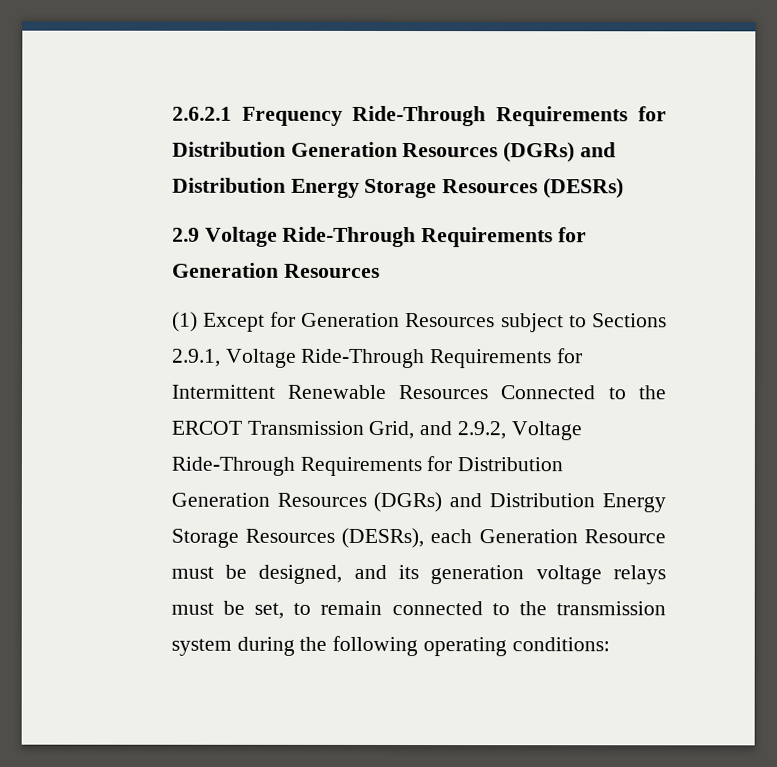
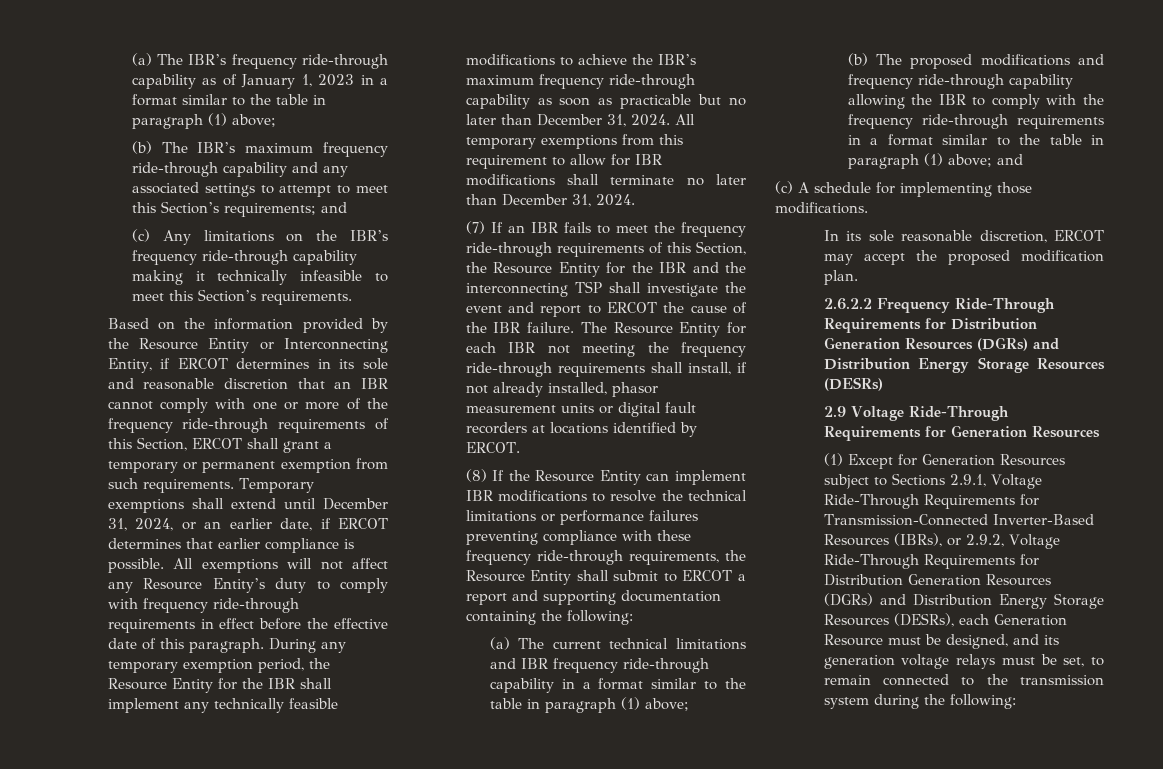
- 2.6.2.1 Frequency Ride-Through Requirements for Distribution Generation Resources (DGRs) and Distribution Energy Storage Resources (DESRs)
+ (a) The IBR’s frequency ride-through capability as of January 1, 2023 in a format similar to the table in paragraph (1) above;
+ (b) The IBR’s maximum frequency ride-through capability and any associated settings to attempt to meet this Section’s requirements; and
+ (c) Any limitations on the IBR’s frequency ride-through capability making it technically infeasible to meet this Section’s requirements.
+ Based on the information provided by the Resource Entity or Interconnecting Entity, if ERCOT determines in its sole and reasonable discretion that an IBR cannot comply with one or more of the frequency ride-through requirements of this Section, ERCOT shall grant a temporary or permanent exemption from such requirements. Temporary exemptions shall extend until December 31, 2024, or an earlier date, if ERCOT determines that earlier compliance is possible. All exemptions will not affect any Resource Entity’s duty to comply with frequency ride-through requirements in effect before the effective date of this paragraph. During any temporary exemption period, the Resource Entity for the IBR shall implement any technically feasible modifications to achieve the IBR’s maximum frequency ride-through capability as soon as practicable but no later than December 31, 2024. All temporary exemptions from this requirement to allow for IBR modifications shall terminate no later than December 31, 2024.
+ (7) If an IBR fails to meet the frequency ride-through requirements of this Section, the Resource Entity for the IBR and the interconnecting TSP shall investigate the event and report to ERCOT the cause of the IBR failure. The Resource Entity for each IBR not meeting the frequency ride-through requirements shall install, if not already installed, phasor measurement units or digital fault recorders at locations identified by ERCOT.
+ (8) If the Resource Entity can implement IBR modifications to resolve the technical limitations or performance failures preventing compliance with these frequency ride-through requirements, the Resource Entity shall submit to ERCOT a report and supporting documentation containing the following:
+ (a) The current technical limitations and IBR frequency ride-through capability in a format similar to the table in paragraph (1) above;
+ (b) The proposed modifications and frequency ride-through capability allowing the IBR to comply with the frequency ride-through requirements in a format similar to the table in paragraph (1) above; and
+ (c) A schedule for implementing those modifications.
+ In its sole reasonable discretion, ERCOT may accept the proposed modification plan.
+ 2.6.2.2 Frequency Ride-Through Requirements for Distribution Generation Resources (DGRs) and Distribution Energy Storage Resources (DESRs)
- (1) Except for Generation Resources subject to Sections 2.9.1, Voltage Ride-Through Requirements for Intermittent Renewable Resources Connected to the ERCOT Transmission Grid, and 2.9.2, Voltage Ride-Through Requirements for Distribution Generation Resources (DGRs) and Distribution Energy Storage Resources (DESRs), each Generation Resource must be designed, and its generation voltage relays must be set, to remain connected to the transmission system during the following operating conditions:
+ (1) Except for Generation Resources subject to Sections 2.9.1, Voltage Ride-Through Requirements for Transmission-Connected Inverter-Based Resources (IBRs), or 2.9.2, Voltage Ride-Through Requirements for Distribution Generation Resources (DGRs) and Distribution Energy Storage Resources (DESRs), each Generation Resource must be designed, and its generation voltage relays must be set, to remain connected to the transmission system during the following:

